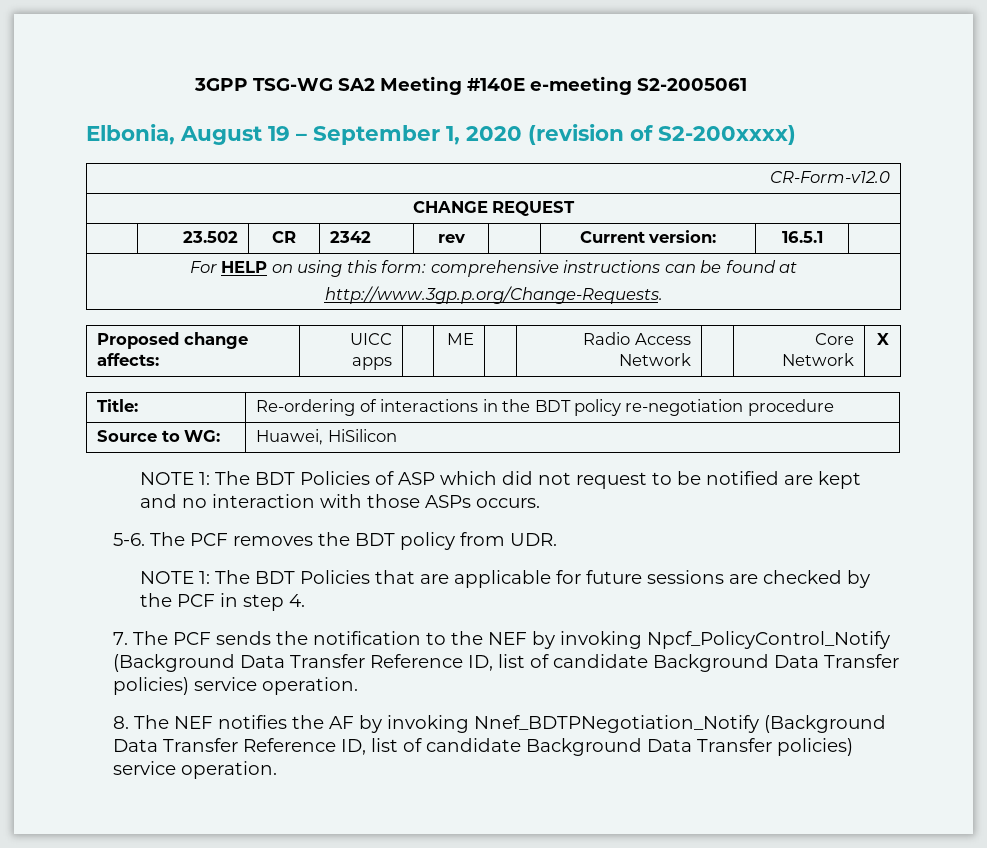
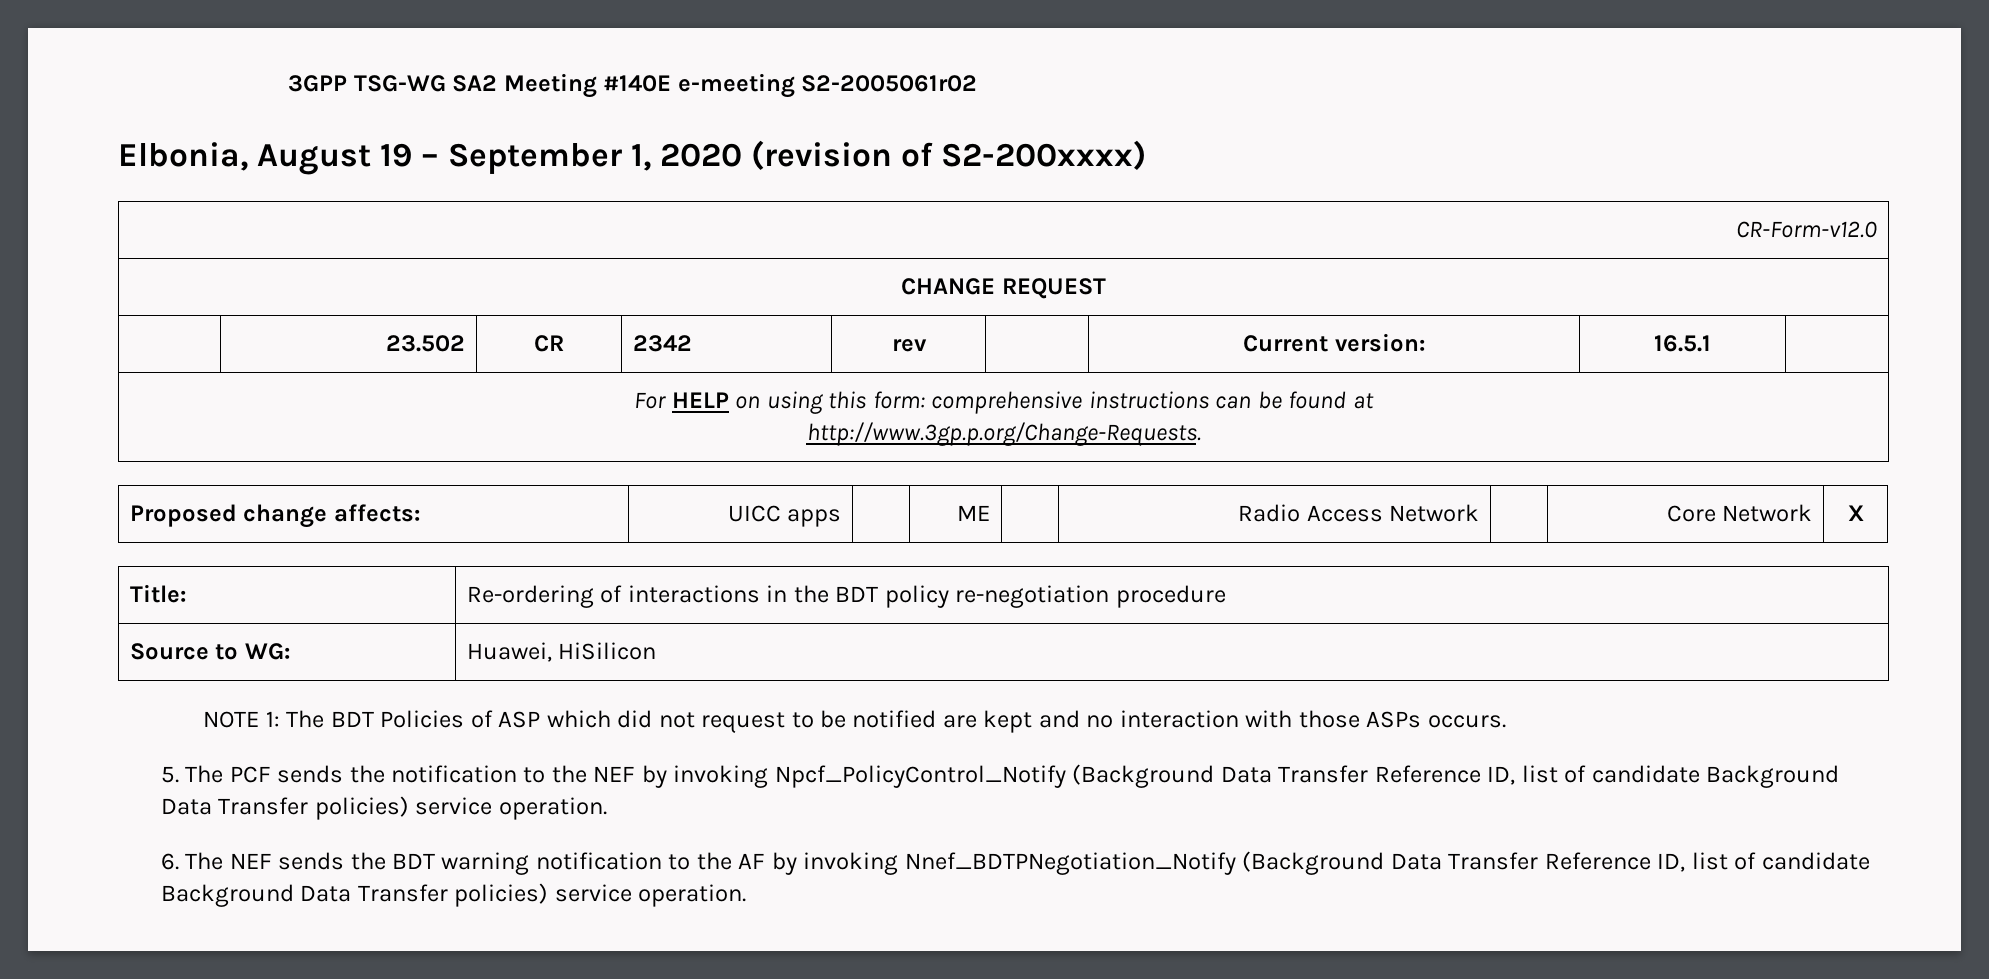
- 3GPP TSG-WG SA2 Meeting #140E e-meeting S2-2005061
+ 3GPP TSG-WG SA2 Meeting #140E e-meeting S2-2005061r02
- 5-6. The PCF removes the BDT policy from UDR.
- NOTE 1: The BDT Policies that are applicable for future sessions are checked by the PCF in step 4.
- 7. The PCF sends the notification to the NEF by invoking Npcf_PolicyControl_Notify (Background Data Transfer Reference ID, list of candidate Background Data Transfer policies) service operation.
+ 5. The PCF sends the notification to the NEF by invoking Npcf_PolicyControl_Notify (Background Data Transfer Reference ID, list of candidate Background Data Transfer policies) service operation.
- 8. The NEF notifies the AF by invoking Nnef_BDTPNegotiation_Notify (Background Data Transfer Reference ID, list of candidate Background Data Transfer policies) service operation.
+ 6. The NEF sends the BDT warning notification to the AF by invoking Nnef_BDTPNegotiation_Notify (Background Data Transfer Reference ID, list of candidate Background Data Transfer policies) service operation.

